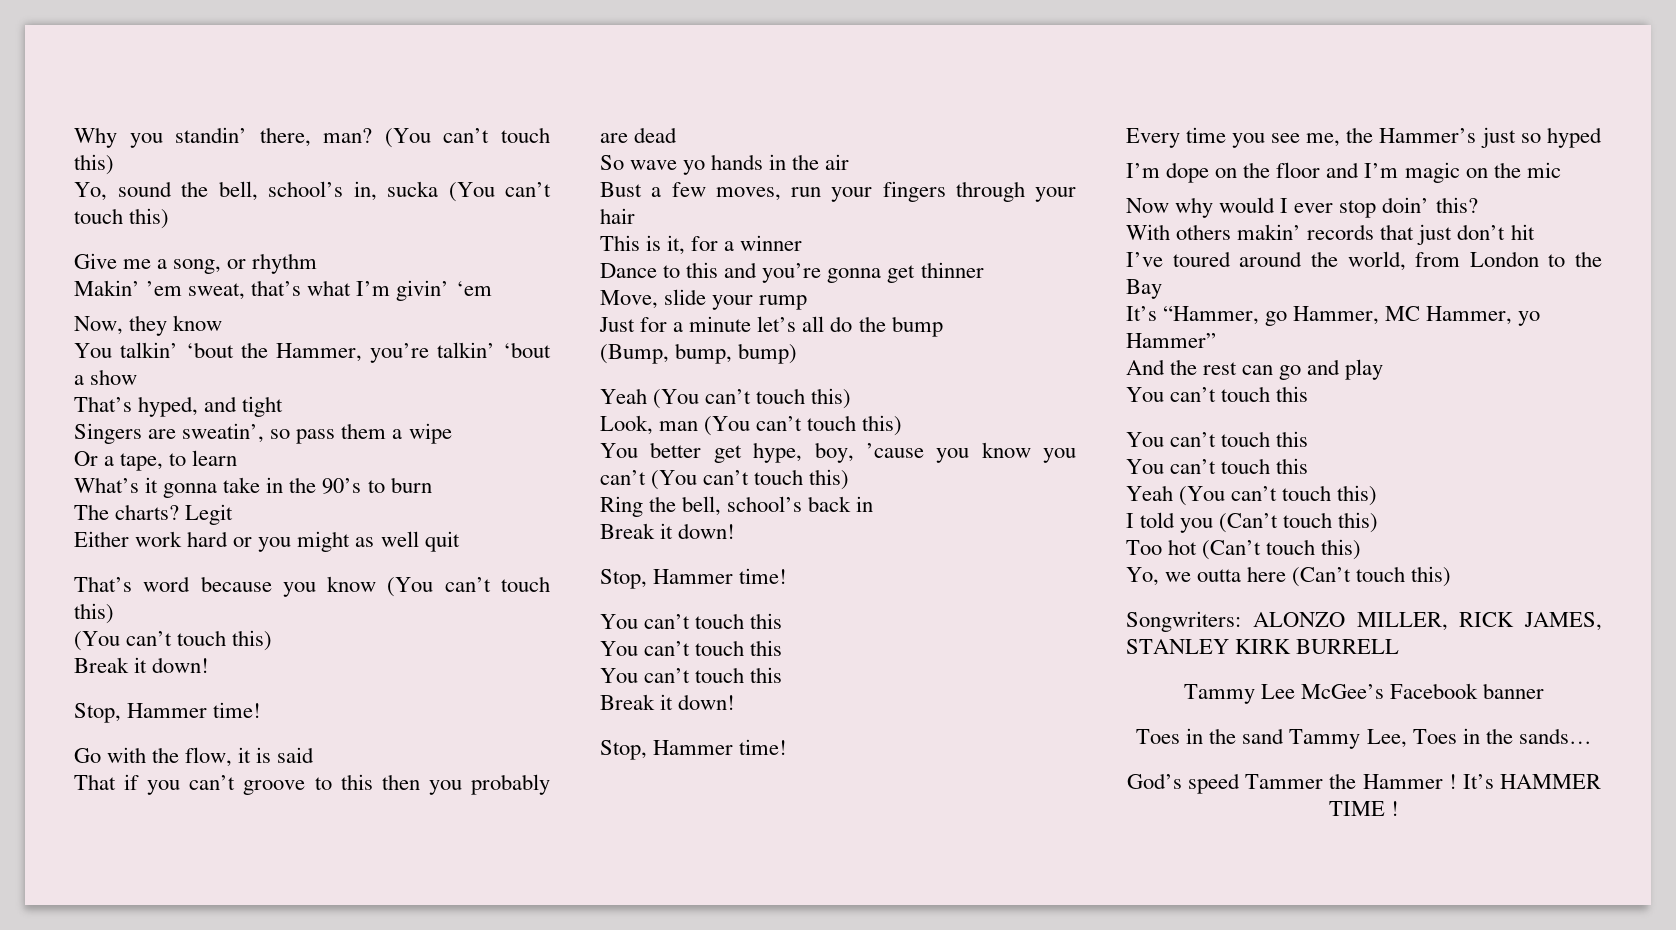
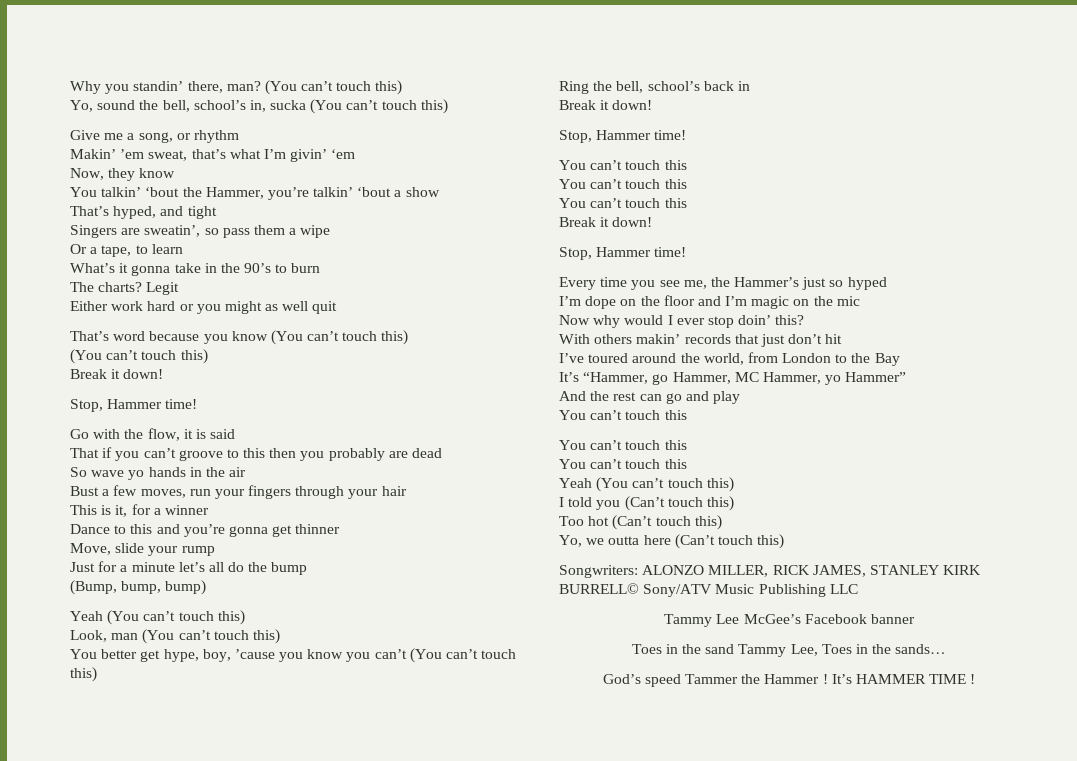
- Songwriters: ALONZO MILLER, RICK JAMES, STANLEY KIRK BURRELL
+ Songwriters: ALONZO MILLER, RICK JAMES, STANLEY KIRK BURRELL© Sony/ATV Music Publishing LLC

